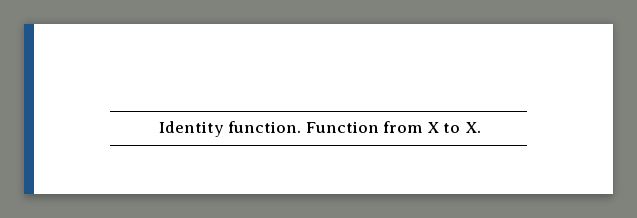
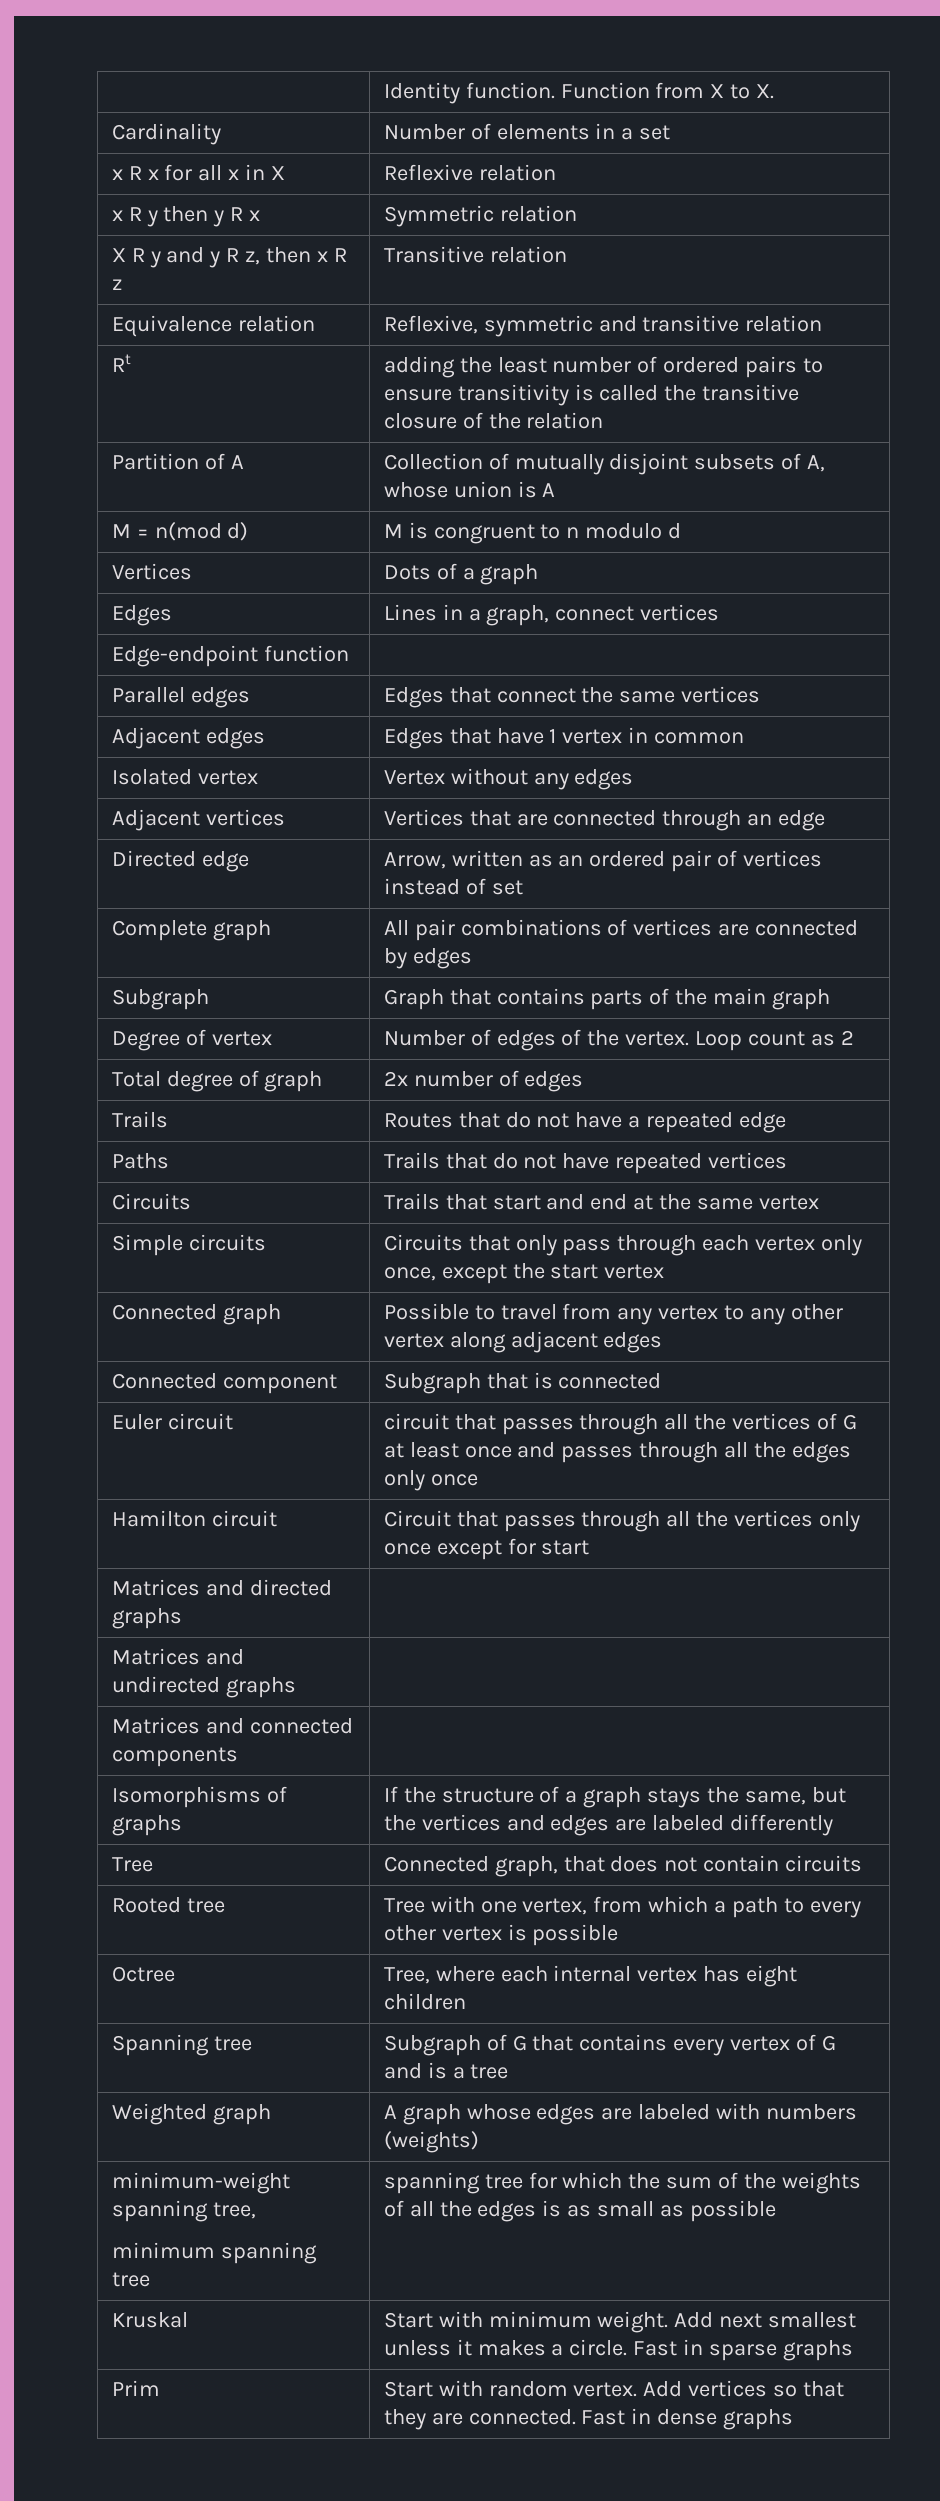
+ Cardinality | Number of elements in a set
+ x R x for all x in X | Reflexive relation
+ x R y then y R x | Symmetric relation
+ X R y and y R z, then x R z | Transitive relation
+ Equivalence relation | Reflexive, symmetric and transitive relation
+ Rt | adding the least number of ordered pairs to ensure transitivity is called the transitive closure of the relation
+ Partition of A | Collection of mutually disjoint subsets of A, whose union is A
+ M = n(mod d) | M is congruent to n modulo d
+ Vertices | Dots of a graph
+ Edges | Lines in a graph, connect vertices
+ Edge-endpoint function |
+ Parallel edges | Edges that connect the same vertices
+ Adjacent edges | Edges that have 1 vertex in common
+ Isolated vertex | Vertex without any edges
+ Adjacent vertices | Vertices that are connected through an edge
+ Directed edge | Arrow, written as an ordered pair of vertices instead of set
+ Complete graph | All pair combinations of vertices are connected by edges
+ Subgraph | Graph that contains parts of the main graph
+ Degree of vertex | Number of edges of the vertex. Loop count as 2
+ Total degree of graph | 2x number of edges
+ Trails | Routes that do not have a repeated edge
+ Paths | Trails that do not have repeated vertices
+ Circuits | Trails that start and end at the same vertex
+ Simple circuits | Circuits that only pass through each vertex only once, except the start vertex
+ Connected graph | Possible to travel from any vertex to any other vertex along adjacent edges
+ Connected component | Subgraph that is connected
+ Euler circuit | circuit that passes through all the vertices of G at least once and passes through all the edges only once
+ Hamilton circuit | Circuit that passes through all the vertices only once except for start
+ Matrices and directed graphs |
+ Matrices and undirected graphs |
+ Matrices and connected components |
+ Isomorphisms of graphs | If the structure of a graph stays the same, but the vertices and edges are labeled differently
+ Tree | Connected graph, that does not contain circuits
+ Rooted tree | Tree with one vertex, from which a path to every other vertex is possible
+ Octree | Tree, where each internal vertex has eight children
+ Spanning tree | Subgraph of G that contains every vertex of G and is a tree
+ Weighted graph | A graph whose edges are labeled with numbers (weights)
+ minimum-weight spanning tree,
+ minimum spanning tree | spanning tree for which the sum of the weights of all the edges is as small as possible
+ Kruskal | Start with minimum weight. Add next smallest unless it makes a circle. Fast in sparse graphs
+ Prim | Start with random vertex. Add vertices so that they are connected. Fast in dense graphs

